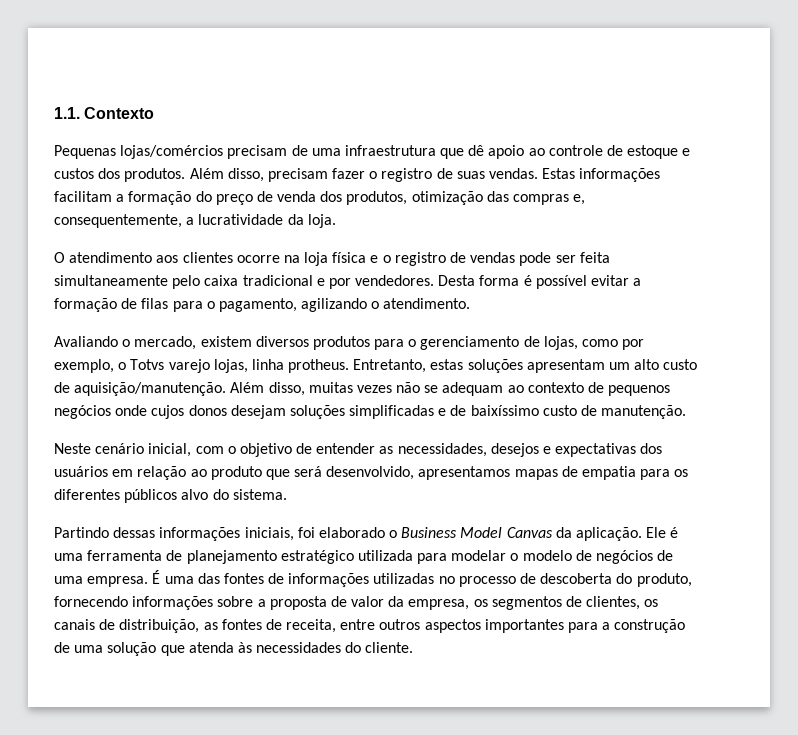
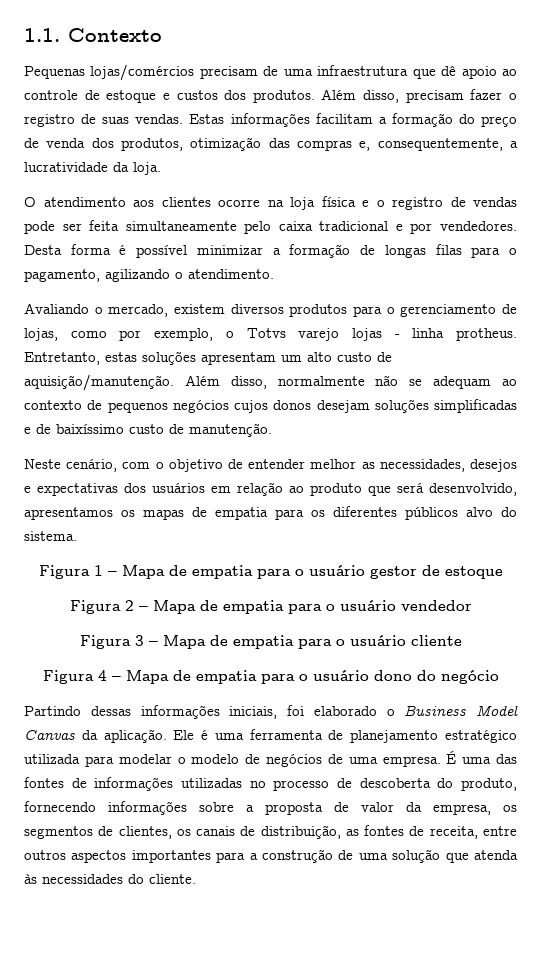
- Desta forma é possível evitar a formação de filas para o pagamento, agilizando o atendimento.
+ Desta forma é possível minimizar a formação de longas filas para o pagamento, agilizando o atendimento.
- Avaliando o mercado, existem diversos produtos para o gerenciamento de lojas, como por exemplo, o Totvs varejo lojas, linha protheus.
+ Avaliando o mercado, existem diversos produtos para o gerenciamento de lojas, como por exemplo, o Totvs varejo lojas - linha protheus.
- Além disso, muitas vezes não se adequam ao contexto de pequenos negócios onde cujos donos desejam soluções simplificadas e de baixíssimo custo de manutenção.
+ Além disso, normalmente não se adequam ao contexto de pequenos negócios cujos donos desejam soluções simplificadas e de baixíssimo custo de manutenção.
- Neste cenário inicial, com o objetivo de entender as necessidades, desejos e expectativas dos usuários em relação ao produto que será desenvolvido, apresentamos mapas de empatia para os diferentes públicos alvo do sistema.
+ Neste cenário, com o objetivo de entender melhor as necessidades, desejos e expectativas dos usuários em relação ao produto que será desenvolvido, apresentamos os mapas de empatia para os diferentes públicos alvo do sistema.
+ Figura 1 – Mapa de empatia para o usuário gestor de estoque
+ Figura 2 – Mapa de empatia para o usuário vendedor
+ Figura 3 – Mapa de empatia para o usuário cliente
+ Figura 4 – Mapa de empatia para o usuário dono do negócio

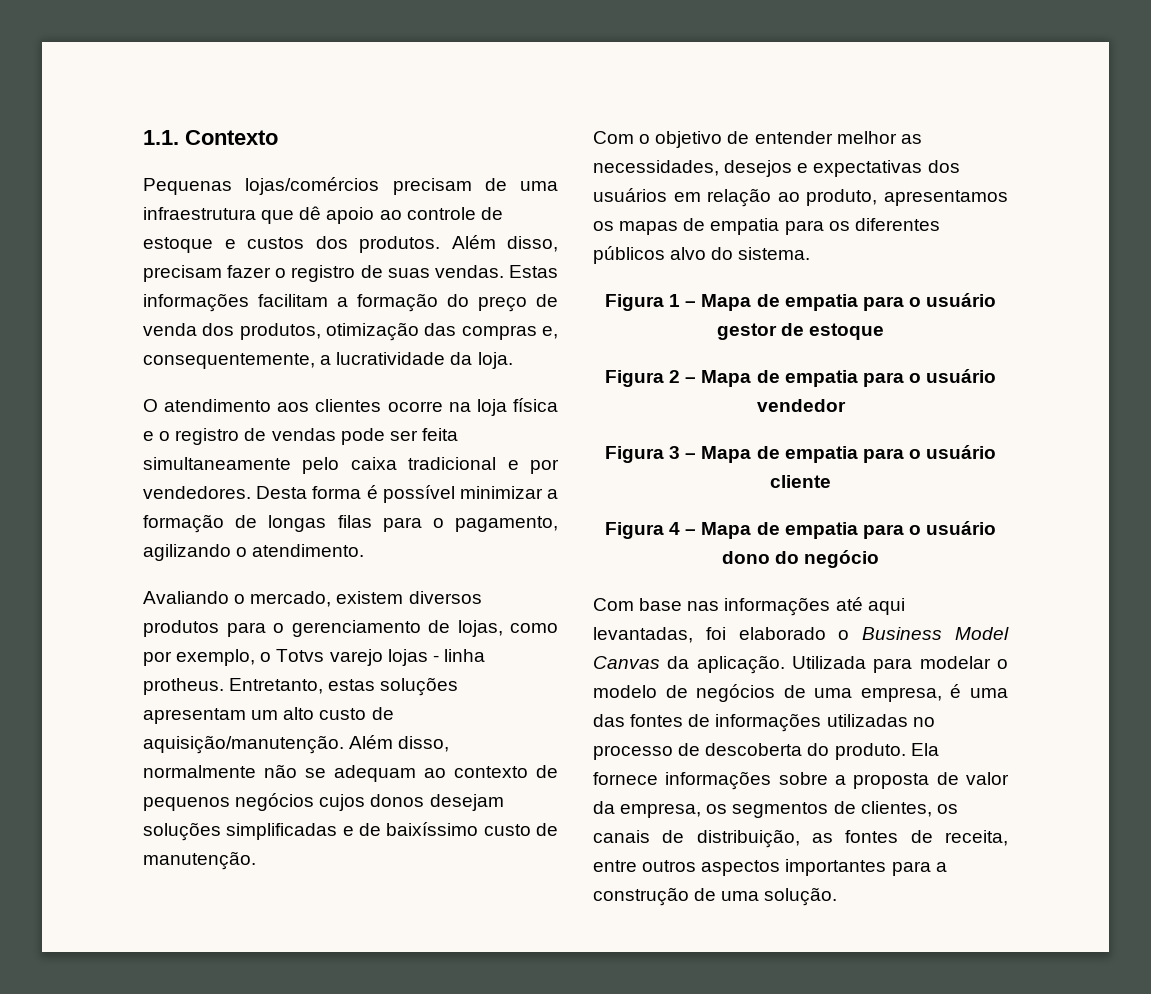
- Neste cenário, com o objetivo de entender melhor as necessidades, desejos e expectativas dos usuários em relação ao produto que será desenvolvido, apresentamos os mapas de empatia para os diferentes públicos alvo do sistema.
+ Com o objetivo de entender melhor as necessidades, desejos e expectativas dos usuários em relação ao produto, apresentamos os mapas de empatia para os diferentes públicos alvo do sistema.
- Partindo dessas informações iniciais, foi elaborado o Business Model Canvas da aplicação.
+ Com base nas informações até aqui levantadas, foi elaborado o Business Model Canvas da aplicação.
- Ele é uma ferramenta de planejamento estratégico utilizada para modelar o modelo de negócios de uma empresa. É uma das fontes de informações utilizadas no processo de descoberta do produto, fornecendo informações sobre a proposta de valor da empresa, os segmentos de clientes, os canais de distribuição, as fontes de receita, entre outros aspectos importantes para a construção de uma solução que atenda às necessidades do cliente.
+ Utilizada para modelar o modelo de negócios de uma empresa, é uma das fontes de informações utilizadas no processo de descoberta do produto. Ela fornece informações sobre a proposta de valor da empresa, os segmentos de clientes, os canais de distribuição, as fontes de receita, entre outros aspectos importantes para a construção de uma solução.

